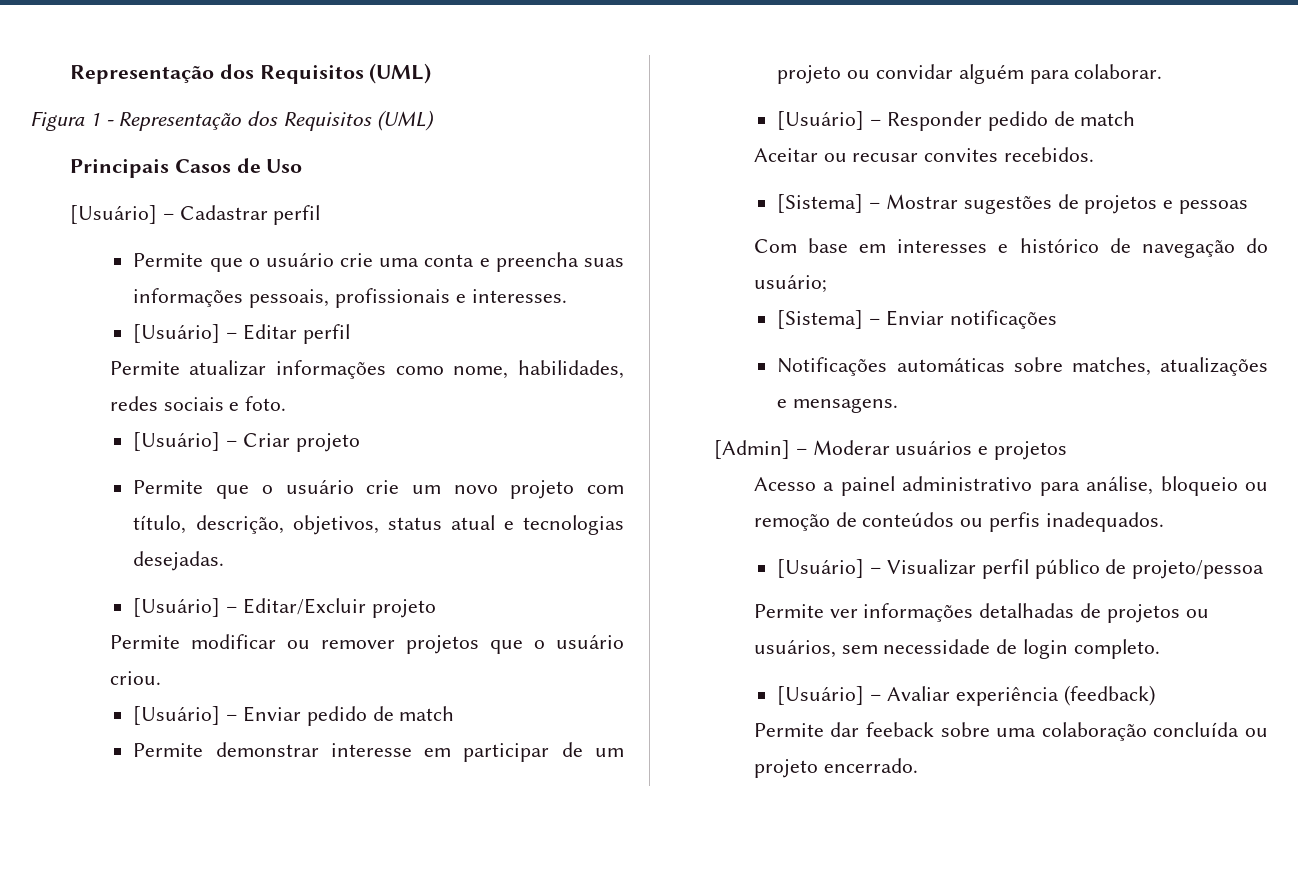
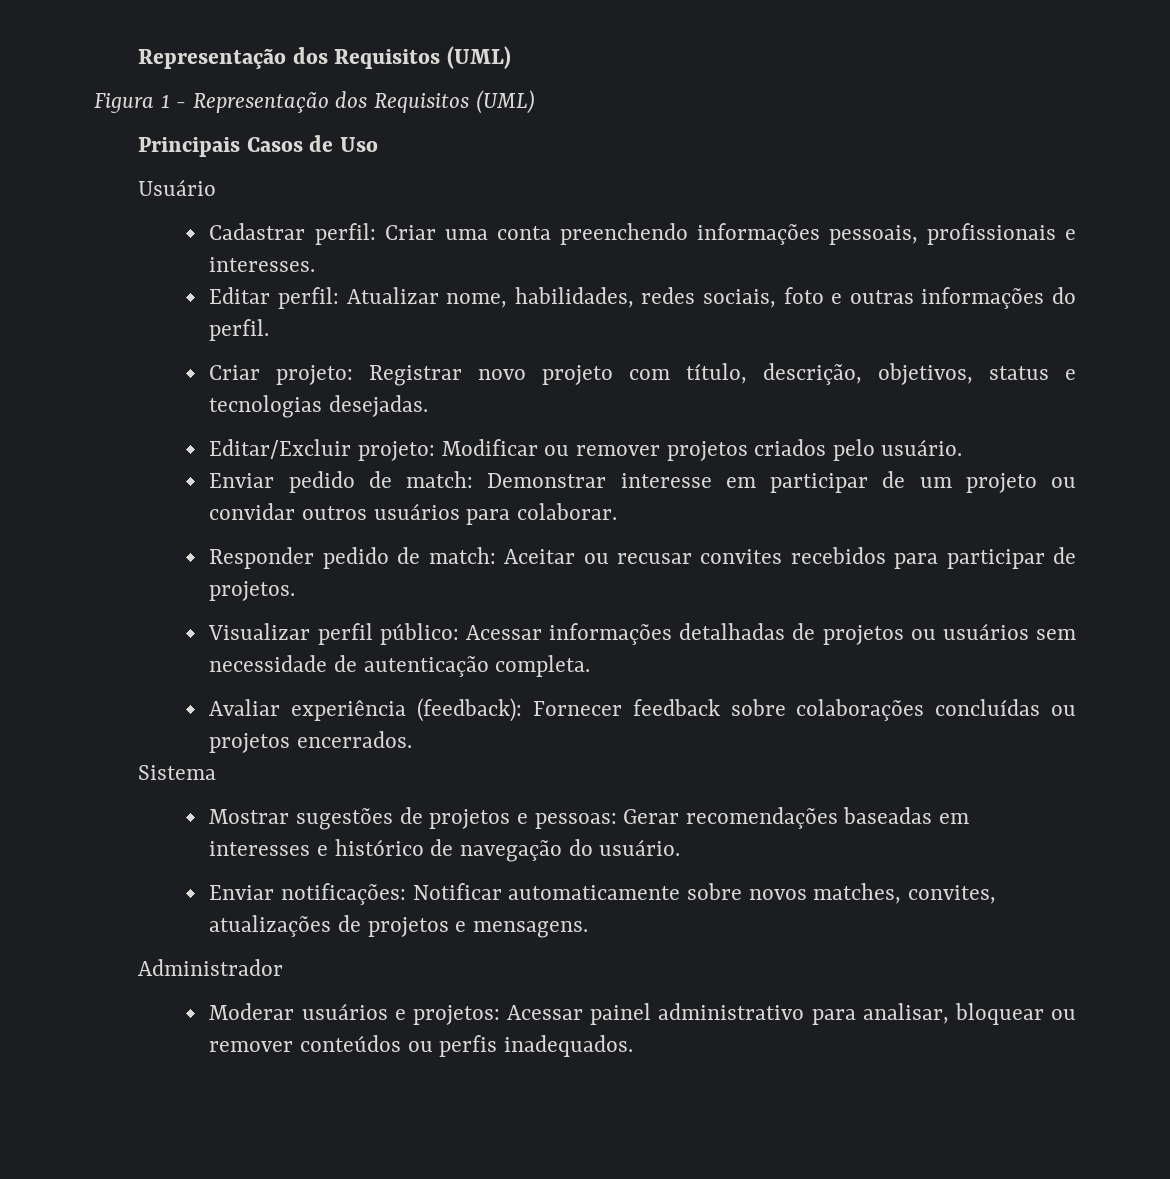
- [Usuário] – Cadastrar perfil
- Permite que o usuário crie uma conta e preencha suas informações pessoais, profissionais e interesses.
+ Usuário
+ Cadastrar perfil: Criar uma conta preenchendo informações pessoais, profissionais e interesses.
- [Usuário] – Editar perfil
- Permite atualizar informações como nome, habilidades, redes sociais e foto.
- [Usuário] – Criar projeto
- Permite que o usuário crie um novo projeto com título, descrição, objetivos, status atual e tecnologias desejadas.
+ Editar perfil: Atualizar nome, habilidades, redes sociais, foto e outras informações do perfil.
+ Criar projeto: Registrar novo projeto com título, descrição, objetivos, status e tecnologias desejadas.
- [Usuário] – Editar/Excluir projeto
- Permite modificar ou remover projetos que o usuário criou.
- [Usuário] – Enviar pedido de match
- Permite demonstrar interesse em participar de um projeto ou convidar alguém para colaborar.
+ Editar/Excluir projeto: Modificar ou remover projetos criados pelo usuário.
+ Enviar pedido de match: Demonstrar interesse em participar de um projeto ou convidar outros usuários para colaborar.
- [Usuário] – Responder pedido de match
- Aceitar ou recusar convites recebidos.
- [Sistema] – Mostrar sugestões de projetos e pessoas
- Com base em interesses e histórico de navegação do usuário;
- [Sistema] – Enviar notificações
- Notificações automáticas sobre matches, atualizações e mensagens.
+ Responder pedido de match: Aceitar ou recusar convites recebidos para participar de projetos.
+ Visualizar perfil público: Acessar informações detalhadas de projetos ou usuários sem necessidade de autenticação completa.
+ Avaliar experiência (feedback): Fornecer feedback sobre colaborações concluídas ou projetos encerrados.
+ Sistema
+ Mostrar sugestões de projetos e pessoas: Gerar recomendações baseadas em interesses e histórico de navegação do usuário.
+ Enviar notificações: Notificar automaticamente sobre novos matches, convites, atualizações de projetos e mensagens.
- [Admin] – Moderar usuários e projetos
- Acesso a painel administrativo para análise, bloqueio ou remoção de conteúdos ou perfis inadequados.
- [Usuário] – Visualizar perfil público de projeto/pessoa
- Permite ver informações detalhadas de projetos ou usuários, sem necessidade de login completo.
- [Usuário] – Avaliar experiência (feedback)
- Permite dar feeback sobre uma colaboração concluída ou projeto encerrado.
+ Administrador
+ Moderar usuários e projetos: Acessar painel administrativo para analisar, bloquear ou remover conteúdos ou perfis inadequados.

